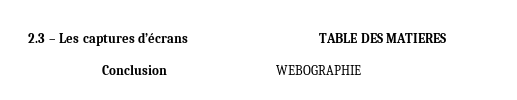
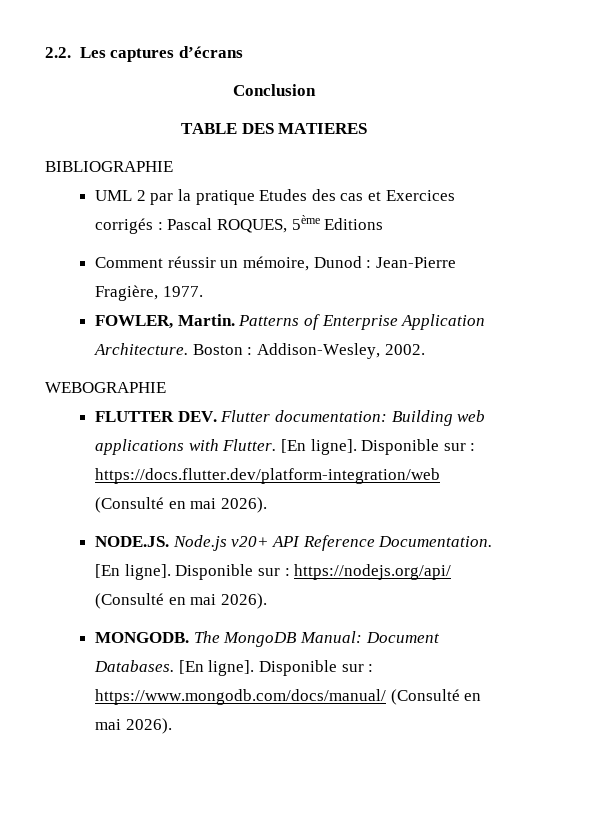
- 2.3 – Les captures d’écrans
+ 2.2. Les captures d’écrans
+ BIBLIOGRAPHIE
+ UML 2 par la pratique Etudes des cas et Exercices corrigés : Pascal ROQUES, 5ème Editions
+ Comment réussir un mémoire, Dunod : Jean-Pierre Fragière, 1977.
+ FOWLER, Martin. Patterns of Enterprise Application Architecture. Boston : Addison-Wesley, 2002.
  WEBOGRAPHIE
+ FLUTTER DEV. Flutter documentation: Building web applications with Flutter. [En ligne]. Disponible sur : https://docs.flutter.dev/platform-integration/web (Consulté en mai 2026).
+ NODE.JS. Node.js v20+ API Reference Documentation. [En ligne]. Disponible sur : https://nodejs.org/api/ (Consulté en mai 2026).
+ MONGODB. The MongoDB Manual: Document Databases. [En ligne]. Disponible sur : https://www.mongodb.com/docs/manual/ (Consulté en mai 2026).

